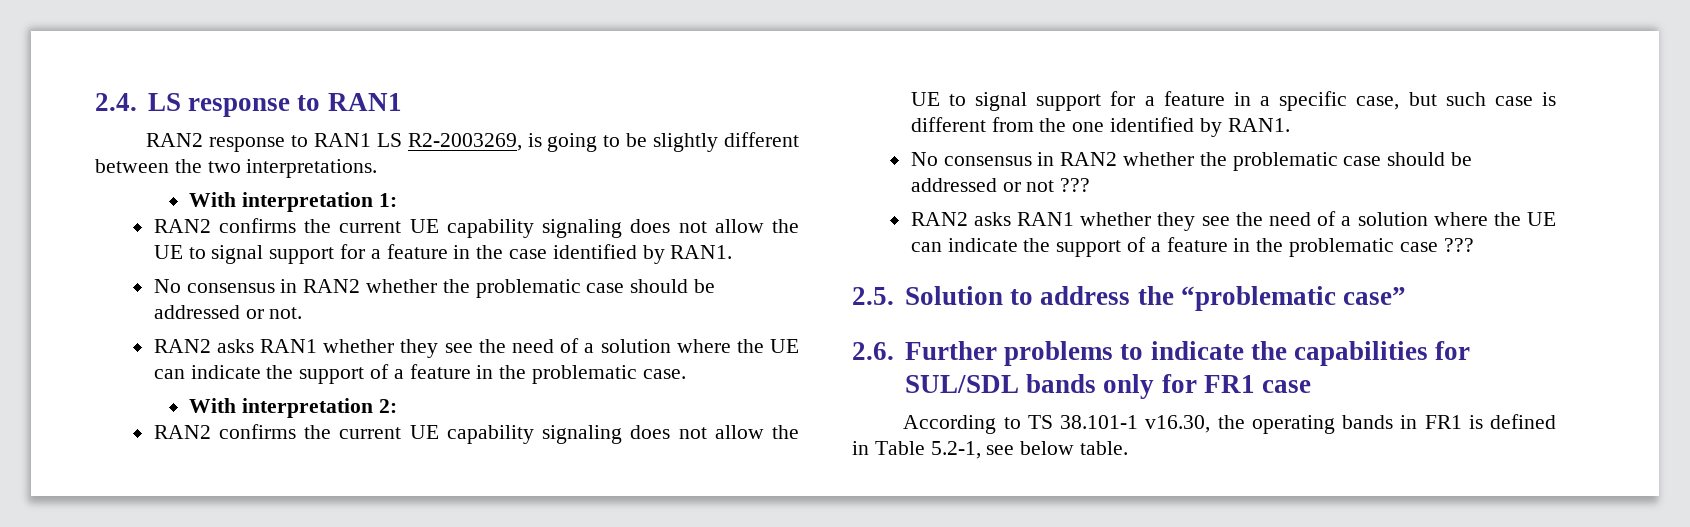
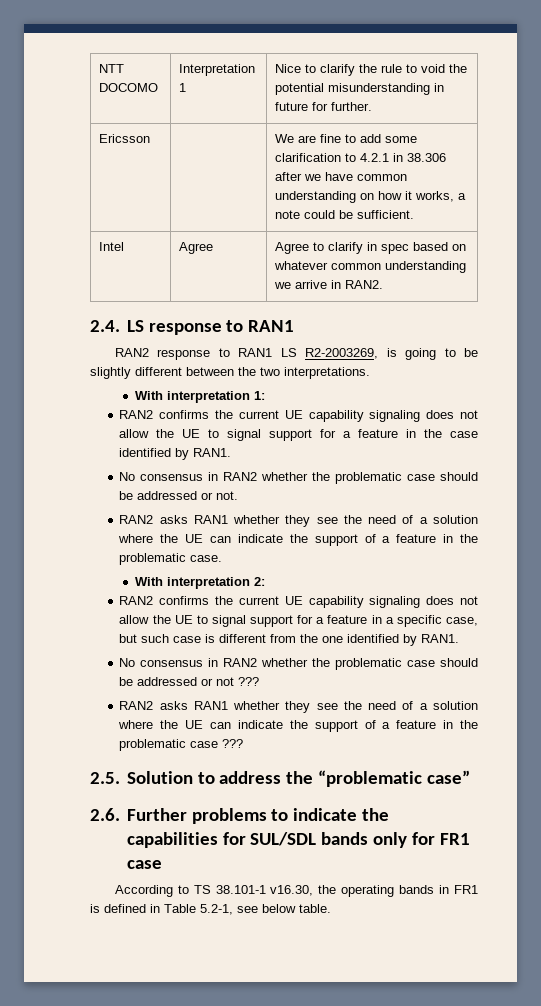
+ NTT DOCOMO | Interpretation 1 | Nice to clarify the rule to void the potential misunderstanding in future for further.
+ Ericsson | | We are fine to add some clarification to 4.2.1 in 38.306 after we have common understanding on how it works, a note could be sufficient.
+ Intel | Agree | Agree to clarify in spec based on whatever common understanding we arrive in RAN2.

